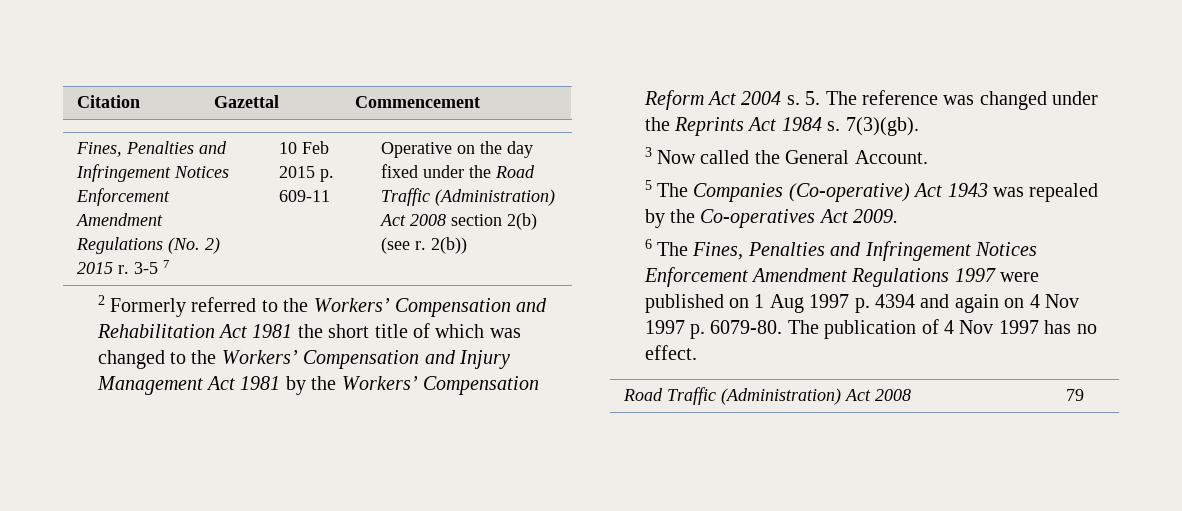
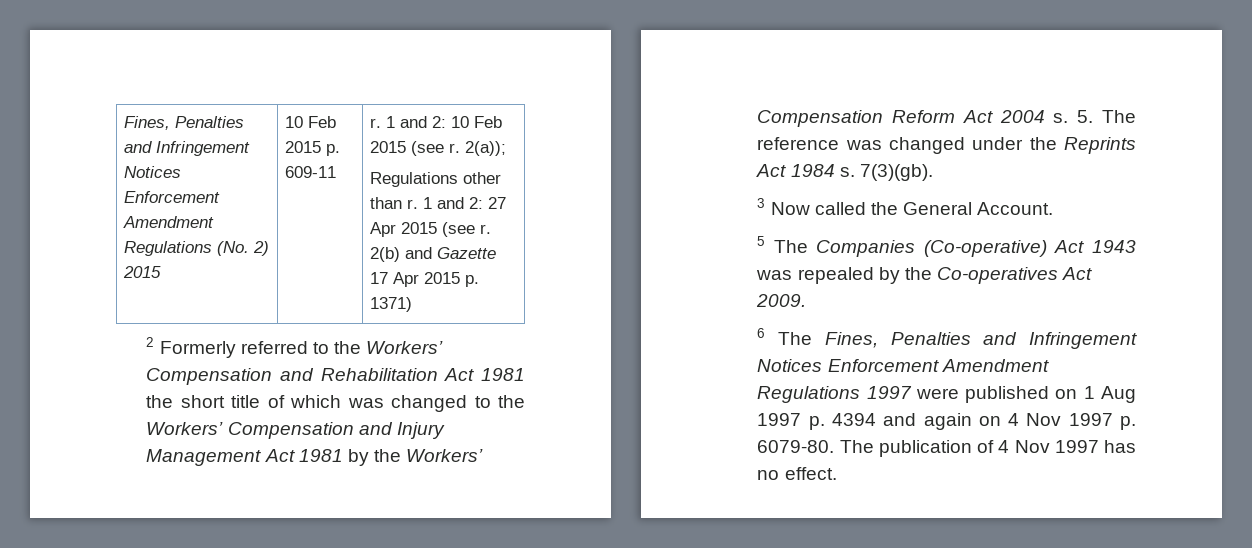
- Citation | Gazettal | Commencement
- Fines, Penalties and Infringement Notices Enforcement Amendment Regulations (No. 2) 2015 r. 3-5 7 | 10 Feb 2015 p. 609-11 | Operative on the day fixed under the Road Traffic (Administration) Act 2008 section 2(b) (see r. 2(b))
+ Fines, Penalties and Infringement Notices Enforcement Amendment Regulations (No. 2) 2015 | 10 Feb 2015 p. 609-11 | r. 1 and 2: 10 Feb 2015 (see r. 2(a));
+ Regulations other than r. 1 and 2: 27 Apr 2015 (see r. 2(b) and Gazette 17 Apr 2015 p. 1371)
- Road Traffic (Administration) Act 2008 | 79

